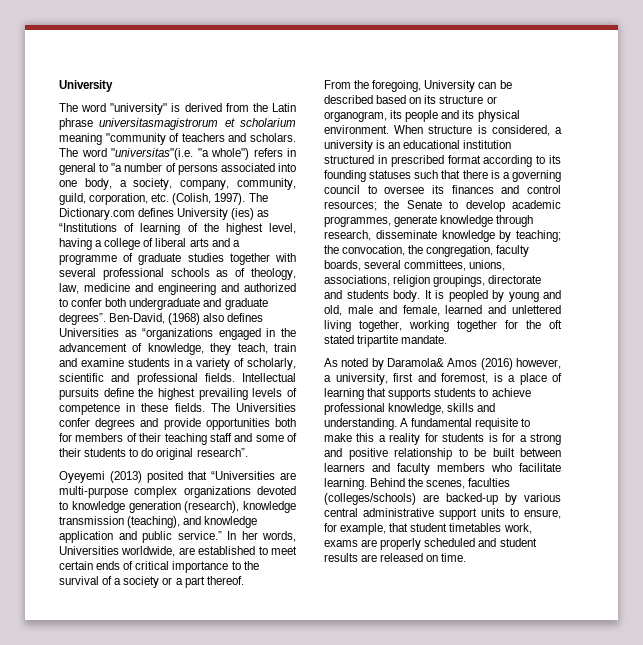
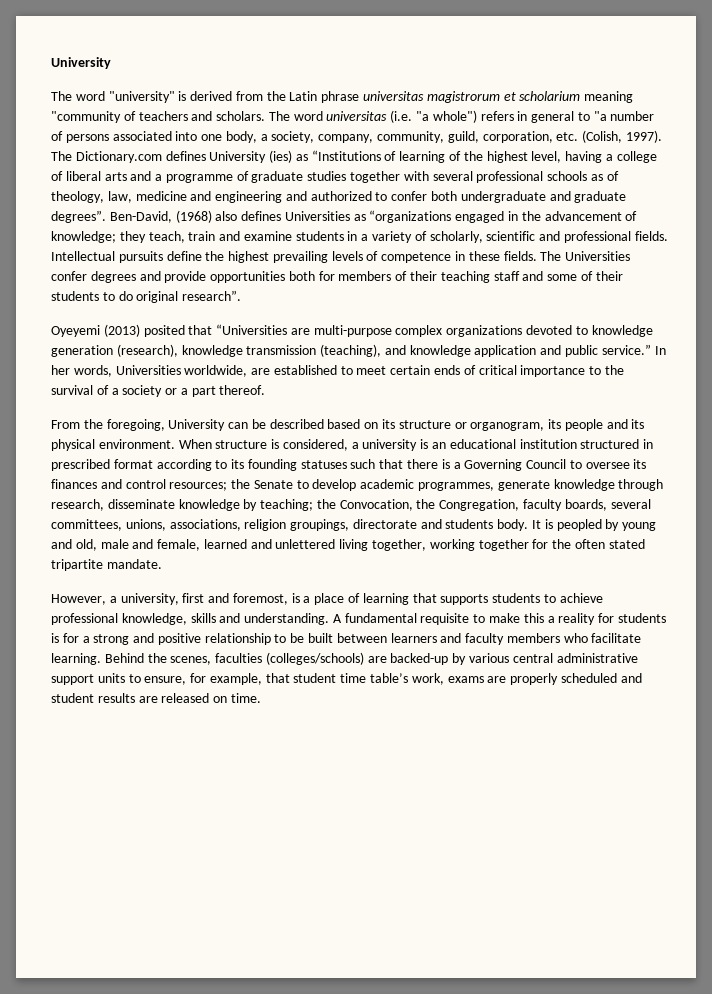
- The word "university" is derived from the Latin phrase universitasmagistrorum et scholarium meaning "community of teachers and scholars.
+ The word "university" is derived from the Latin phrase universitas magistrorum et scholarium meaning "community of teachers and scholars.
- The word "universitas"(i.e. "a whole") refers in general to "a number of persons associated into one body, a society, company, community, guild, corporation, etc. (Colish, 1997).
+ The word universitas (i.e. "a whole") refers in general to "a number of persons associated into one body, a society, company, community, guild, corporation, etc. (Colish, 1997).
- Ben-David, (1968) also defines Universities as “organizations engaged in the advancement of knowledge, they teach, train and examine students in a variety of scholarly, scientific and professional fields.
+ Ben-David, (1968) also defines Universities as “organizations engaged in the advancement of knowledge; they teach, train and examine students in a variety of scholarly, scientific and professional fields.
- When structure is considered, a university is an educational institution structured in prescribed format according to its founding statuses such that there is a governing council to oversee its finances and control resources; the Senate to develop academic programmes, generate knowledge through research, disseminate knowledge by teaching; the convocation, the congregation, faculty boards, several committees, unions, associations, religion groupings, directorate and students body.
+ When structure is considered, a university is an educational institution structured in prescribed format according to its founding statuses such that there is a Governing Council to oversee its finances and control resources; the Senate to develop academic programmes, generate knowledge through research, disseminate knowledge by teaching; the Convocation, the Congregation, faculty boards, several committees, unions, associations, religion groupings, directorate and students body.
- It is peopled by young and old, male and female, learned and unlettered living together, working together for the oft stated tripartite mandate.
+ It is peopled by young and old, male and female, learned and unlettered living together, working together for the often stated tripartite mandate.
- As noted by Daramola& Amos (2016) however, a university, first and foremost, is a place of learning that supports students to achieve professional knowledge, skills and understanding.
+ However, a university, first and foremost, is a place of learning that supports students to achieve professional knowledge, skills and understanding.
- Behind the scenes, faculties (colleges/schools) are backed-up by various central administrative support units to ensure, for example, that student timetables work, exams are properly scheduled and student results are released on time.
+ Behind the scenes, faculties (colleges/schools) are backed-up by various central administrative support units to ensure, for example, that student time table’s work, exams are properly scheduled and student results are released on time.

